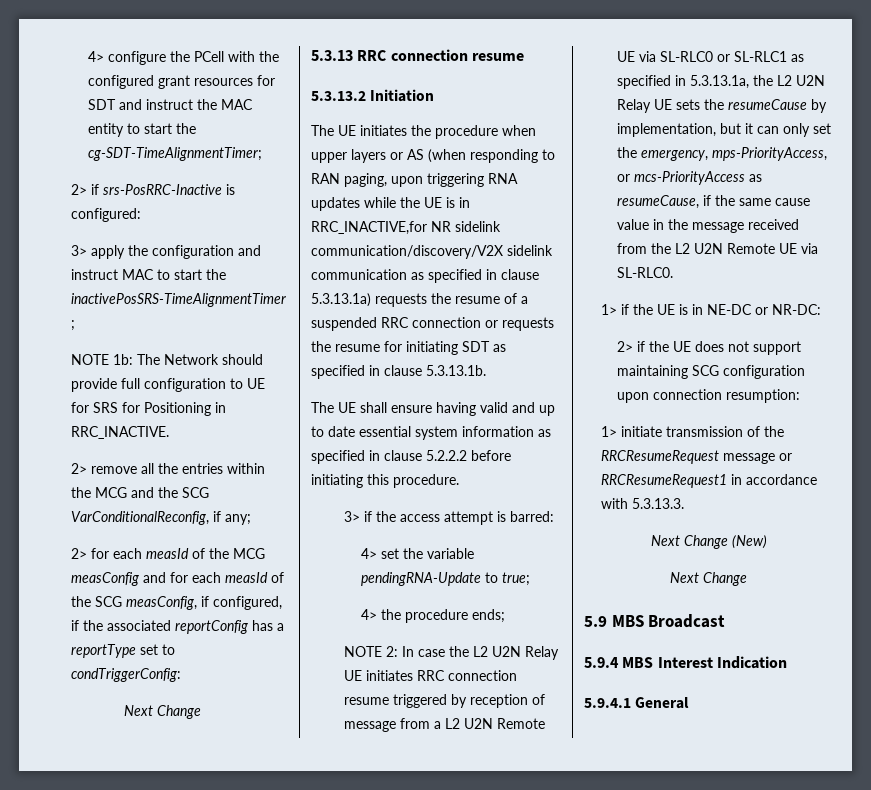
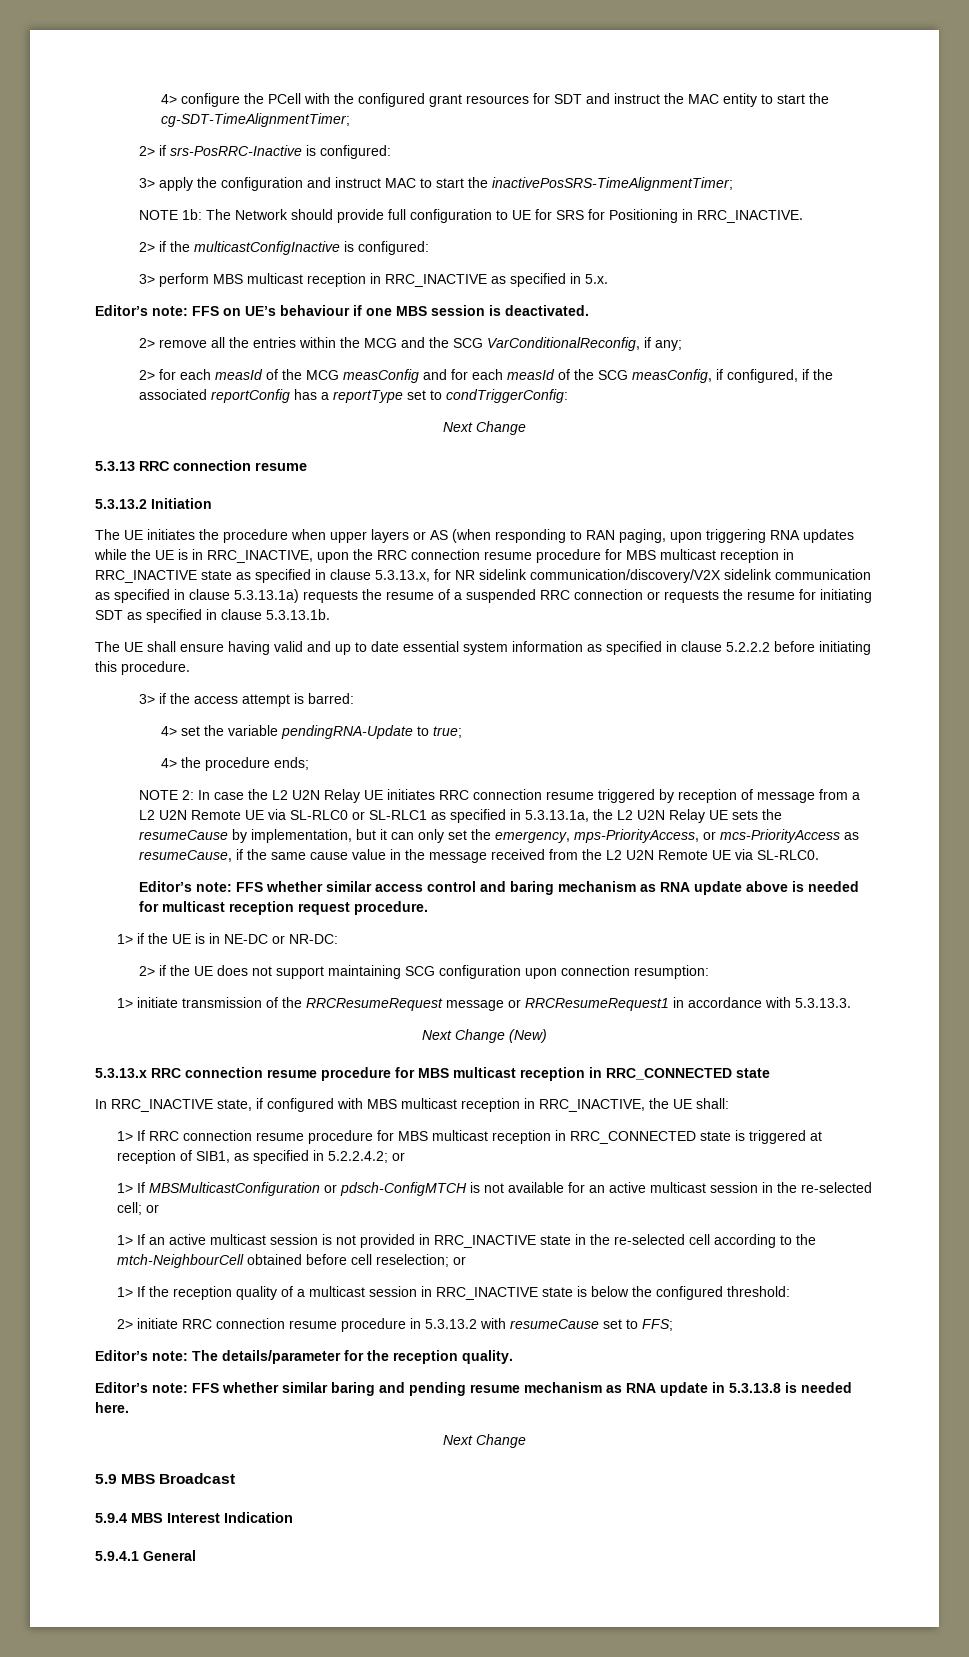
+ 2> if the multicastConfigInactive is configured:
+ 3> perform MBS multicast reception in RRC_INACTIVE as specified in 5.x.
+ Editor’s note: FFS on UE’s behaviour if one MBS session is deactivated.
- The UE initiates the procedure when upper layers or AS (when responding to RAN paging, upon triggering RNA updates while the UE is in RRC_INACTIVE,for NR sidelink communication/discovery/V2X sidelink communication as specified in clause 5.3.13.1a) requests the resume of a suspended RRC connection or requests the resume for initiating SDT as specified in clause 5.3.13.1b.
+ The UE initiates the procedure when upper layers or AS (when responding to RAN paging, upon triggering RNA updates while the UE is in RRC_INACTIVE, upon the RRC connection resume procedure for MBS multicast reception in RRC_INACTIVE state as specified in clause 5.3.13.x, for NR sidelink communication/discovery/V2X sidelink communication as specified in clause 5.3.13.1a) requests the resume of a suspended RRC connection or requests the resume for initiating SDT as specified in clause 5.3.13.1b.
+ Editor’s note: FFS whether similar access control and baring mechanism as RNA update above is needed for multicast reception request procedure.
+ 5.3.13.x RRC connection resume procedure for MBS multicast reception in RRC_CONNECTED state
+ In RRC_INACTIVE state, if configured with MBS multicast reception in RRC_INACTIVE, the UE shall:
+ 1> If RRC connection resume procedure for MBS multicast reception in RRC_CONNECTED state is triggered at reception of SIB1, as specified in 5.2.2.4.2; or
+ 1> If MBSMulticastConfiguration or pdsch-ConfigMTCH is not available for an active multicast session in the re-selected cell; or
+ 1> If an active multicast session is not provided in RRC_INACTIVE state in the re-selected cell according to the mtch-NeighbourCell obtained before cell reselection; or
+ 1> If the reception quality of a multicast session in RRC_INACTIVE state is below the configured threshold:
+ 2> initiate RRC connection resume procedure in 5.3.13.2 with resumeCause set to FFS;
+ Editor’s note: The details/parameter for the reception quality.
+ Editor’s note: FFS whether similar baring and pending resume mechanism as RNA update in 5.3.13.8 is needed here.

